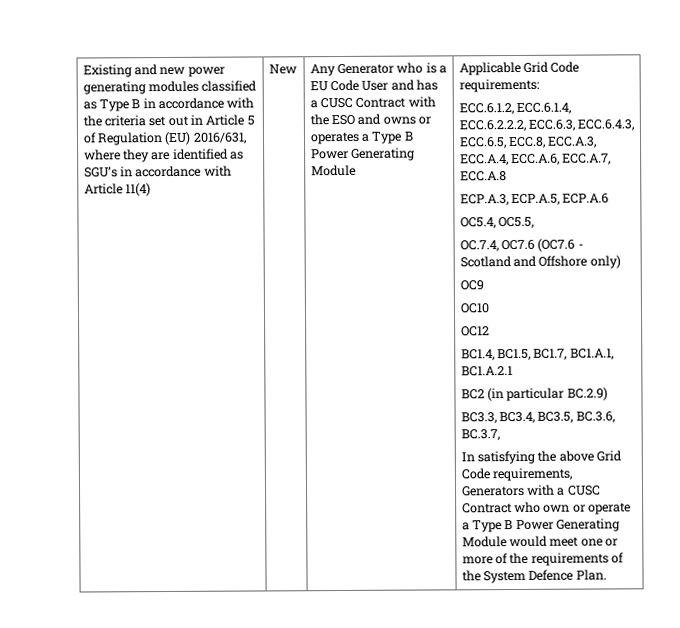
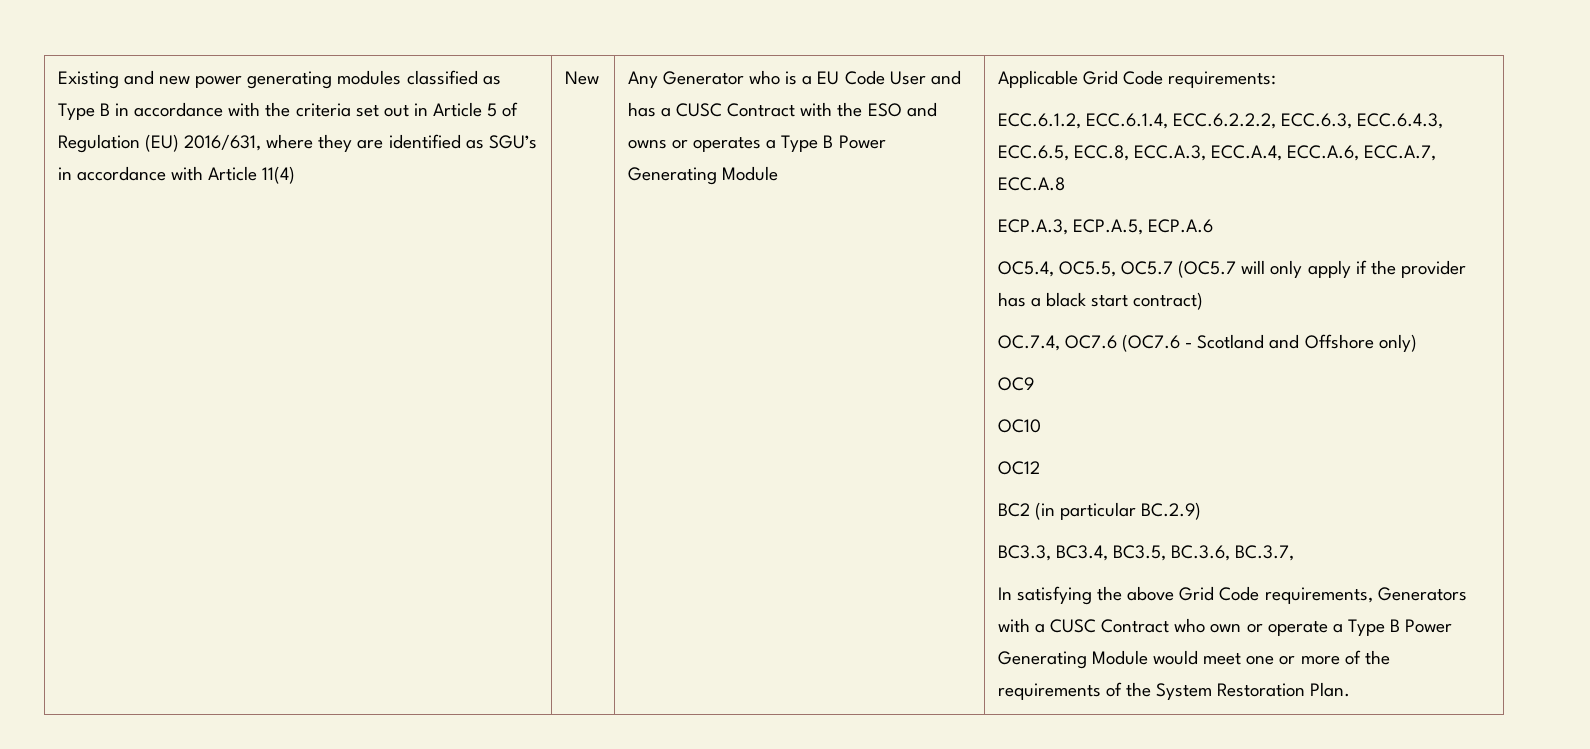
- OC5.4, OC5.5,
+ OC5.4, OC5.5, OC5.7 (OC5.7 will only apply if the provider has a black start contract)
- BC1.4, BC1.5, BC1.7, BC1.A.1, BC1.A.2.1
- In satisfying the above Grid Code requirements, Generators with a CUSC Contract who own or operate a Type B Power Generating Module would meet one or more of the requirements of the System Defence Plan.
+ In satisfying the above Grid Code requirements, Generators with a CUSC Contract who own or operate a Type B Power Generating Module would meet one or more of the requirements of the System Restoration Plan.

